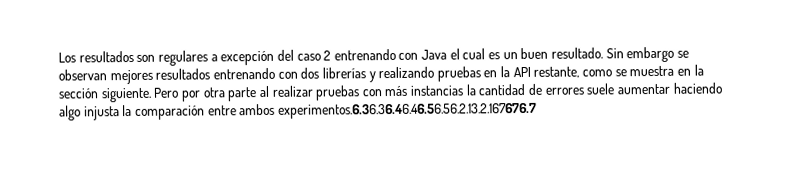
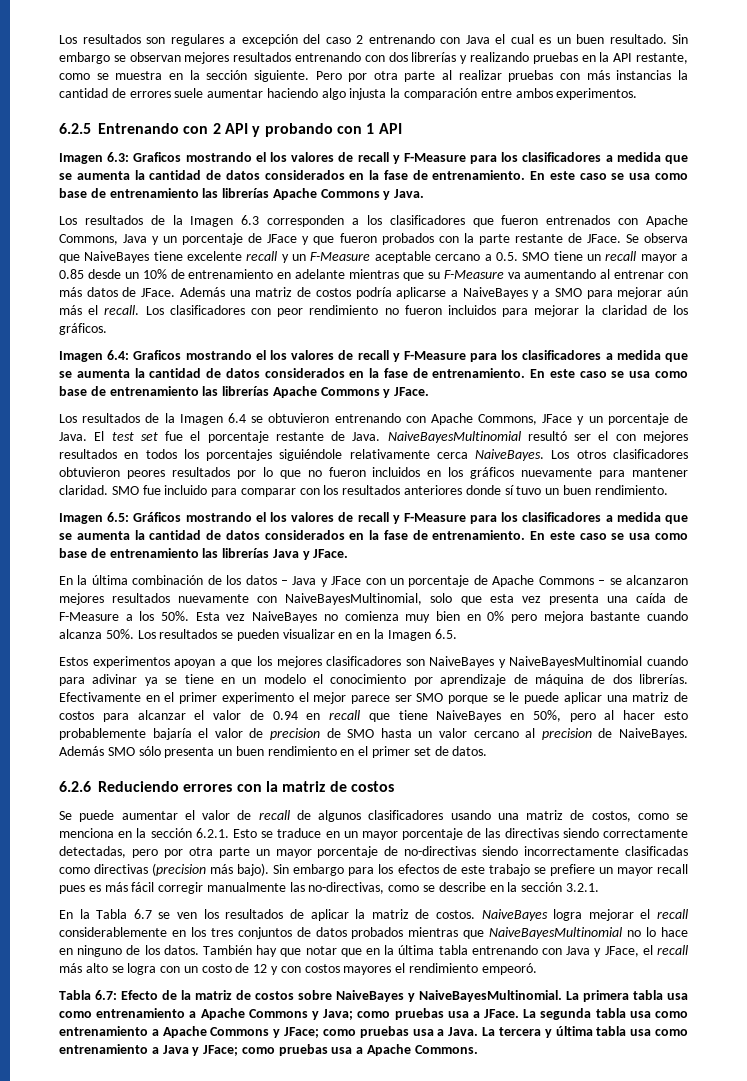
- Pero por otra parte al realizar pruebas con más instancias la cantidad de errores suele aumentar haciendo algo injusta la comparación entre ambos experimentos.6.36.36.46.46.56.56.2.13.2.167676.7
+ Pero por otra parte al realizar pruebas con más instancias la cantidad de errores suele aumentar haciendo algo injusta la comparación entre ambos experimentos.
+ 6.2.5 Entrenando con 2 API y probando con 1 API
+ Imagen 6.3: Graficos mostrando el los valores de recall y F-Measure para los clasificadores a medida que se aumenta la cantidad de datos considerados en la fase de entrenamiento. En este caso se usa como base de entrenamiento las librerías Apache Commons y Java.
+ Los resultados de la Imagen 6.3 corresponden a los clasificadores que fueron entrenados con Apache Commons, Java y un porcentaje de JFace y que fueron probados con la parte restante de JFace. Se observa que NaiveBayes tiene excelente recall y un F-Measure aceptable cercano a 0.5. SMO tiene un recall mayor a 0.85 desde un 10% de entrenamiento en adelante mientras que su F-Measure va aumentando al entrenar con más datos de JFace. Además una matriz de costos podría aplicarse a NaiveBayes y a SMO para mejorar aún más el recall. Los clasificadores con peor rendimiento no fueron incluidos para mejorar la claridad de los gráficos.
+ Imagen 6.4: Graficos mostrando el los valores de recall y F-Measure para los clasificadores a medida que se aumenta la cantidad de datos considerados en la fase de entrenamiento. En este caso se usa como base de entrenamiento las librerías Apache Commons y JFace.
+ Los resultados de la Imagen 6.4 se obtuvieron entrenando con Apache Commons, JFace y un porcentaje de Java. El test set fue el porcentaje restante de Java. NaiveBayesMultinomial resultó ser el con mejores resultados en todos los porcentajes siguiéndole relativamente cerca NaiveBayes. Los otros clasificadores obtuvieron peores resultados por lo que no fueron incluidos en los gráficos nuevamente para mantener claridad. SMO fue incluido para comparar con los resultados anteriores donde sí tuvo un buen rendimiento.
+ Imagen 6.5: Gráficos mostrando el los valores de recall y F-Measure para los clasificadores a medida que se aumenta la cantidad de datos considerados en la fase de entrenamiento. En este caso se usa como base de entrenamiento las librerías Java y JFace.
+ En la última combinación de los datos – Java y JFace con un porcentaje de Apache Commons – se alcanzaron mejores resultados nuevamente con NaiveBayesMultinomial, solo que esta vez presenta una caída de F-Measure a los 50%. Esta vez NaiveBayes no comienza muy bien en 0% pero mejora bastante cuando alcanza 50%. Los resultados se pueden visualizar en en la Imagen 6.5.
+ Estos experimentos apoyan a que los mejores clasificadores son NaiveBayes y NaiveBayesMultinomial cuando para adivinar ya se tiene en un modelo el conocimiento por aprendizaje de máquina de dos librerías. Efectivamente en el primer experimento el mejor parece ser SMO porque se le puede aplicar una matriz de costos para alcanzar el valor de 0.94 en recall que tiene NaiveBayes en 50%, pero al hacer esto probablemente bajaría el valor de precision de SMO hasta un valor cercano al precision de NaiveBayes. Además SMO sólo presenta un buen rendimiento en el primer set de datos.
+ 6.2.6 Reduciendo errores con la matriz de costos
+ Se puede aumentar el valor de recall de algunos clasificadores usando una matriz de costos, como se menciona en la sección 6.2.1. Esto se traduce en un mayor porcentaje de las directivas siendo correctamente detectadas, pero por otra parte un mayor porcentaje de no-directivas siendo incorrectamente clasificadas como directivas (precision más bajo). Sin embargo para los efectos de este trabajo se prefiere un mayor recall pues es más fácil corregir manualmente las no-directivas, como se describe en la sección 3.2.1.
+ En la Tabla 6.7 se ven los resultados de aplicar la matriz de costos. NaiveBayes logra mejorar el recall considerablemente en los tres conjuntos de datos probados mientras que NaiveBayesMultinomial no lo hace en ninguno de los datos. También hay que notar que en la última tabla entrenando con Java y JFace, el recall más alto se logra con un costo de 12 y con costos mayores el rendimiento empeoró.
+ Tabla 6.7: Efecto de la matriz de costos sobre NaiveBayes y NaiveBayesMultinomial. La primera tabla usa como entrenamiento a Apache Commons y Java; como pruebas usa a JFace. La segunda tabla usa como entrenamiento a Apache Commons y JFace; como pruebas usa a Java. La tercera y última tabla usa como entrenamiento a Java y JFace; como pruebas usa a Apache Commons.

